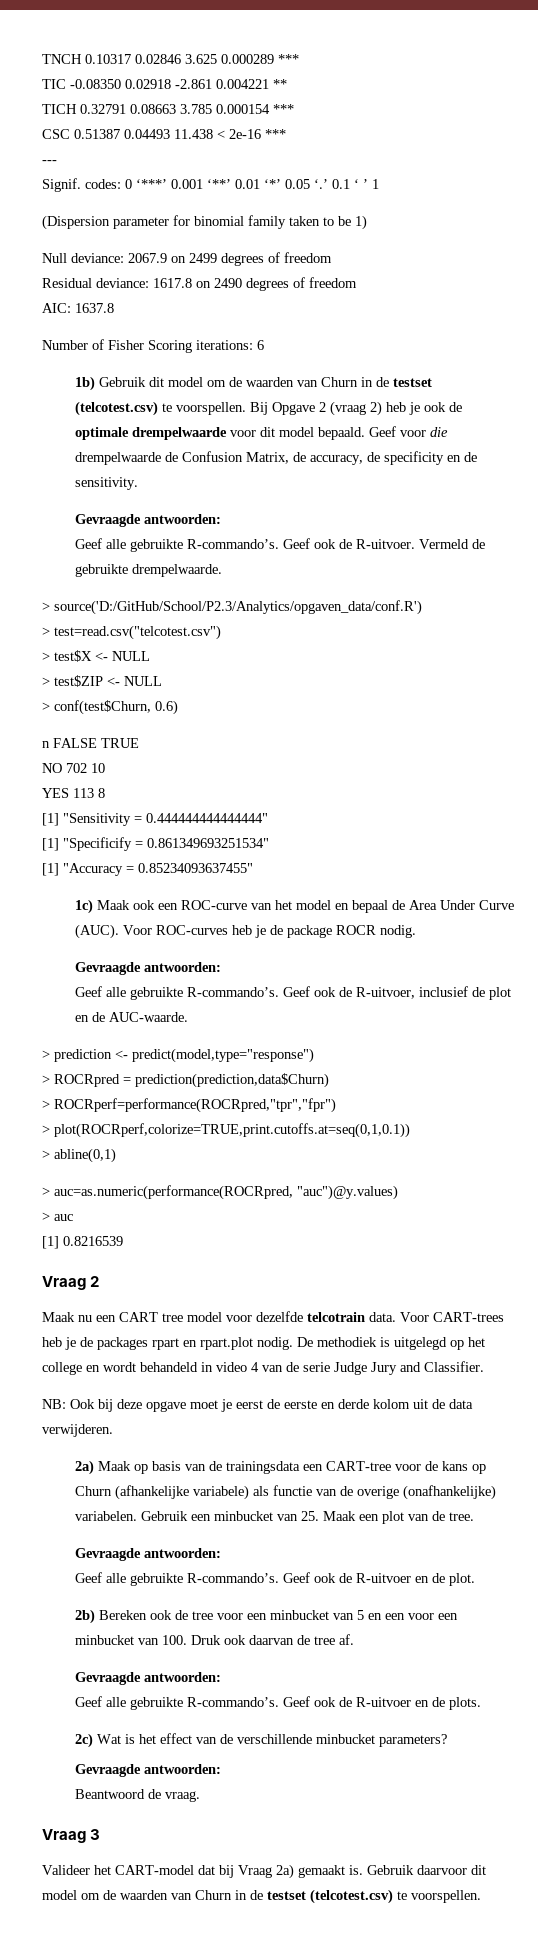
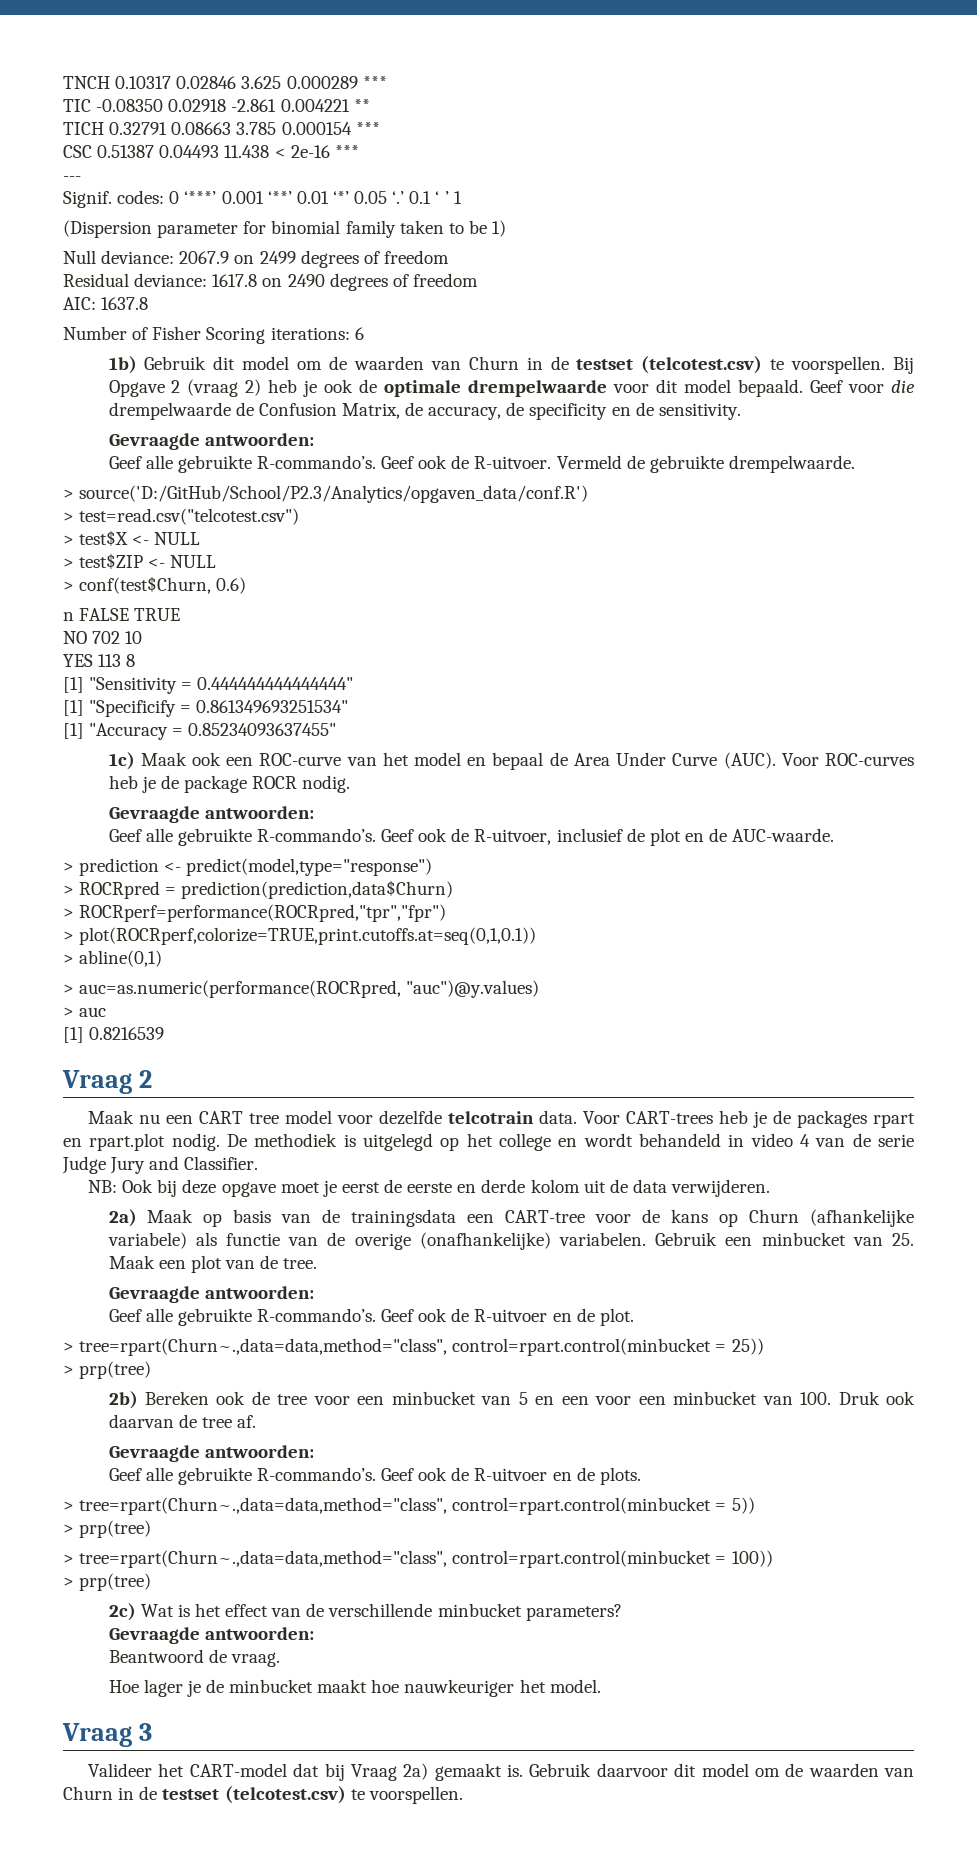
+ > tree=rpart(Churn~.,data=data,method="class", control=rpart.control(minbucket = 25))
+ > prp(tree)
+ > tree=rpart(Churn~.,data=data,method="class", control=rpart.control(minbucket = 5))
+ > prp(tree)
+ > tree=rpart(Churn~.,data=data,method="class", control=rpart.control(minbucket = 100))
+ > prp(tree)
+ Hoe lager je de minbucket maakt hoe nauwkeuriger het model.

